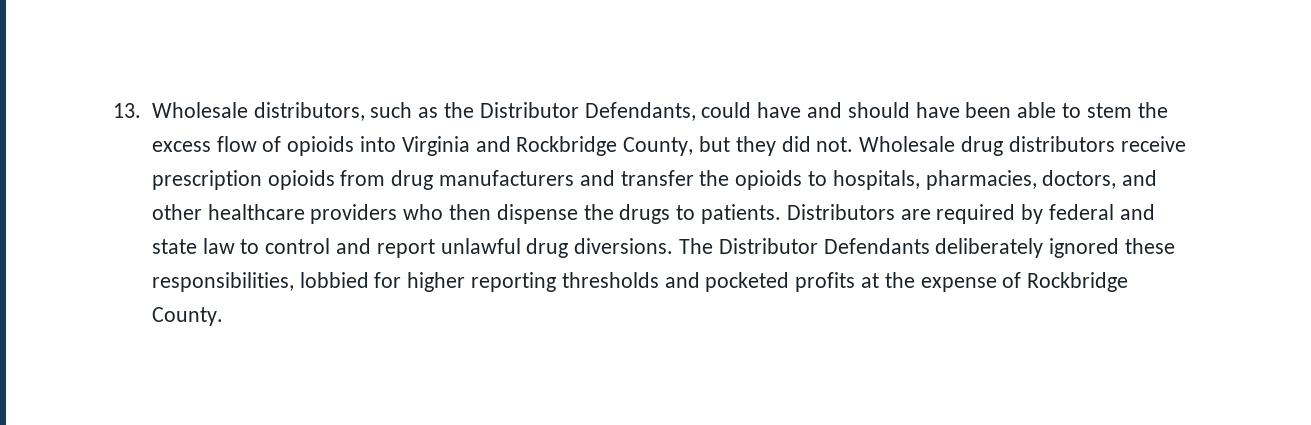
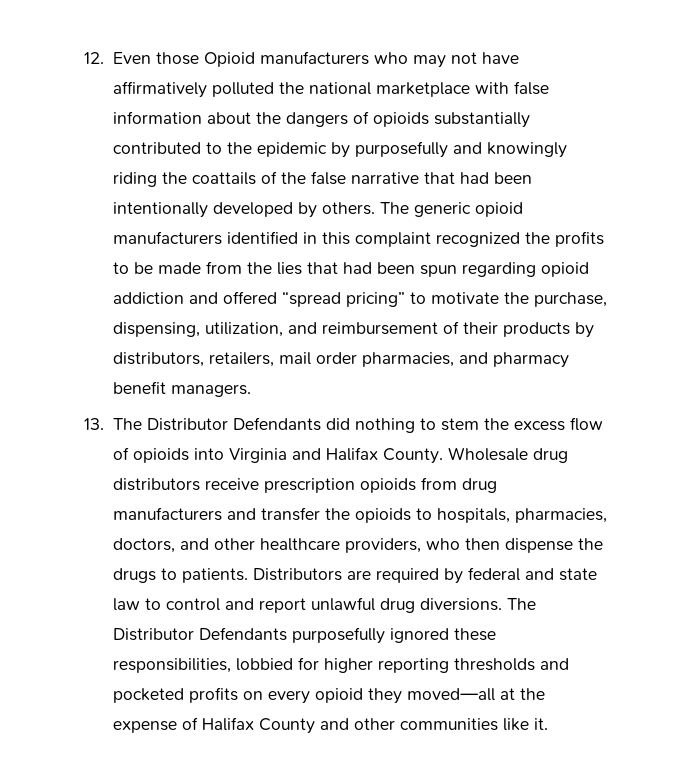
- 13. Wholesale distributors, such as the Distributor Defendants, could have and should have been able to stem the excess flow of opioids into Virginia and Rockbridge County, but they did not.
+ 12. Even those Opioid manufacturers who may not have affirmatively polluted the national marketplace with false information about the dangers of opioids substantially contributed to the epidemic by purposefully and knowingly riding the coattails of the false narrative that had been intentionally developed by others. The generic opioid manufacturers identified in this complaint recognized the profits to be made from the lies that had been spun regarding opioid addiction and offered “spread pricing” to motivate the purchase, dispensing, utilization, and reimbursement of their products by distributors, retailers, mail order pharmacies, and pharmacy benefit managers.
+ 13. The Distributor Defendants did nothing to stem the excess flow of opioids into Virginia and Halifax County.
- Wholesale drug distributors receive prescription opioids from drug manufacturers and transfer the opioids to hospitals, pharmacies, doctors, and other healthcare providers who then dispense the drugs to patients.
+ Wholesale drug distributors receive prescription opioids from drug manufacturers and transfer the opioids to hospitals, pharmacies, doctors, and other healthcare providers, who then dispense the drugs to patients.
- The Distributor Defendants deliberately ignored these responsibilities, lobbied for higher reporting thresholds and pocketed profits at the expense of Rockbridge County.
+ The Distributor Defendants purposefully ignored these responsibilities, lobbied for higher reporting thresholds and pocketed profits on every opioid they moved—all at the expense of Halifax County and other communities like it.

